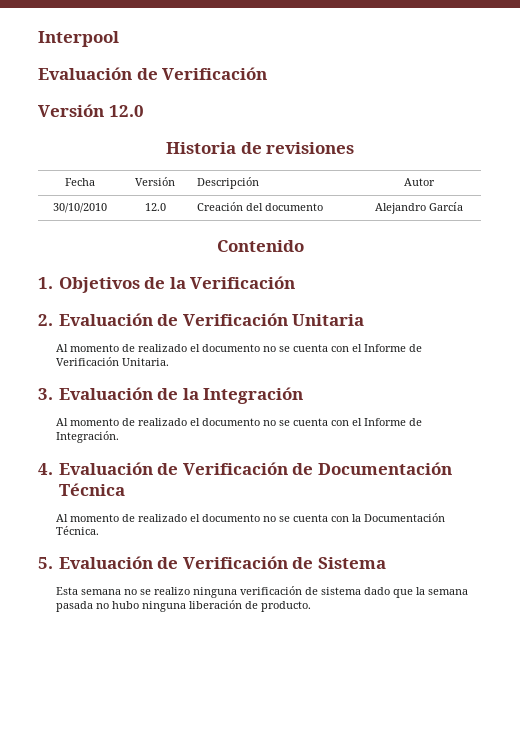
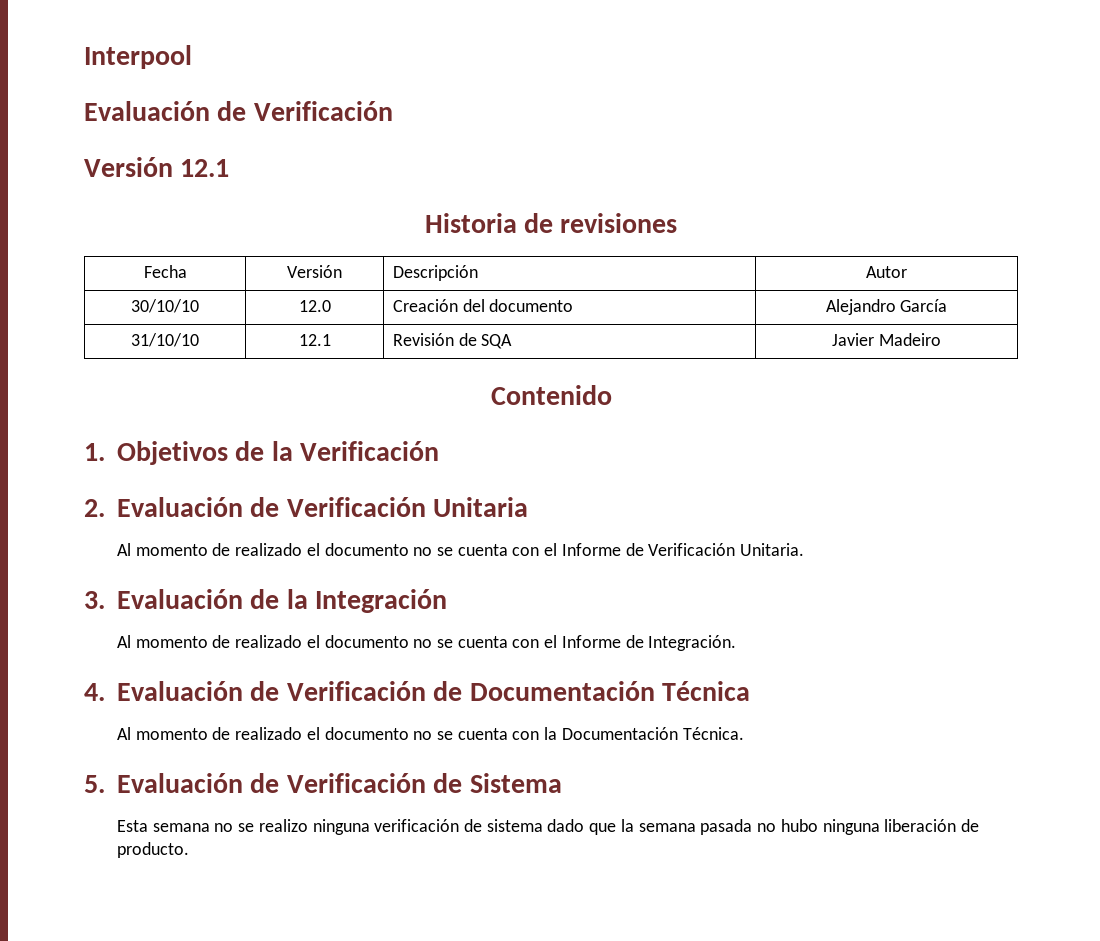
- Versión 12.0
+ Versión 12.1
- 30/10/2010 | 12.0 | Creación del documento | Alejandro García
+ 30/10/10 | 12.0 | Creación del documento | Alejandro García
+ 31/10/10 | 12.1 | Revisión de SQA | Javier Madeiro

